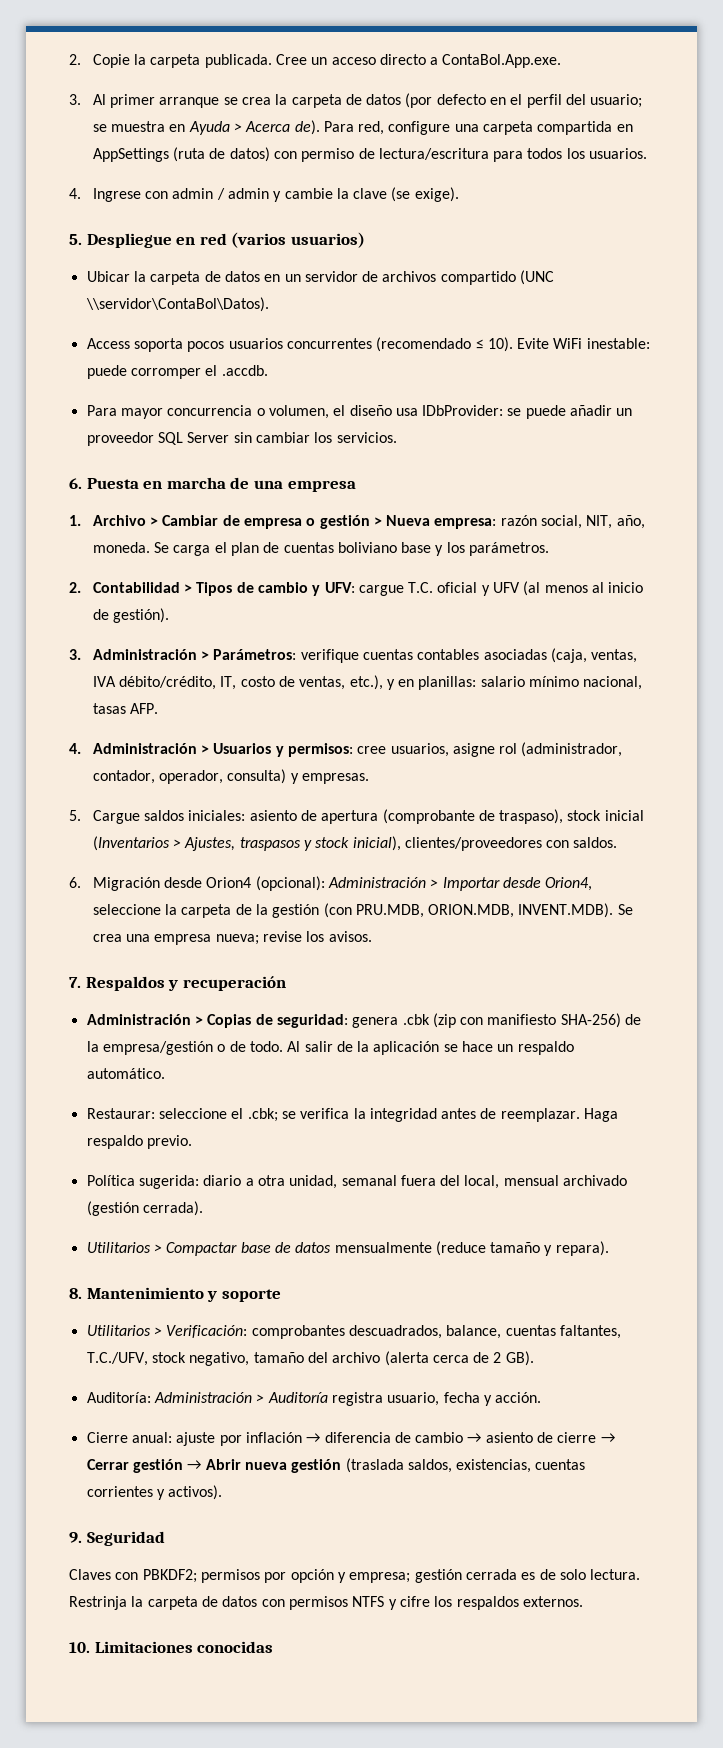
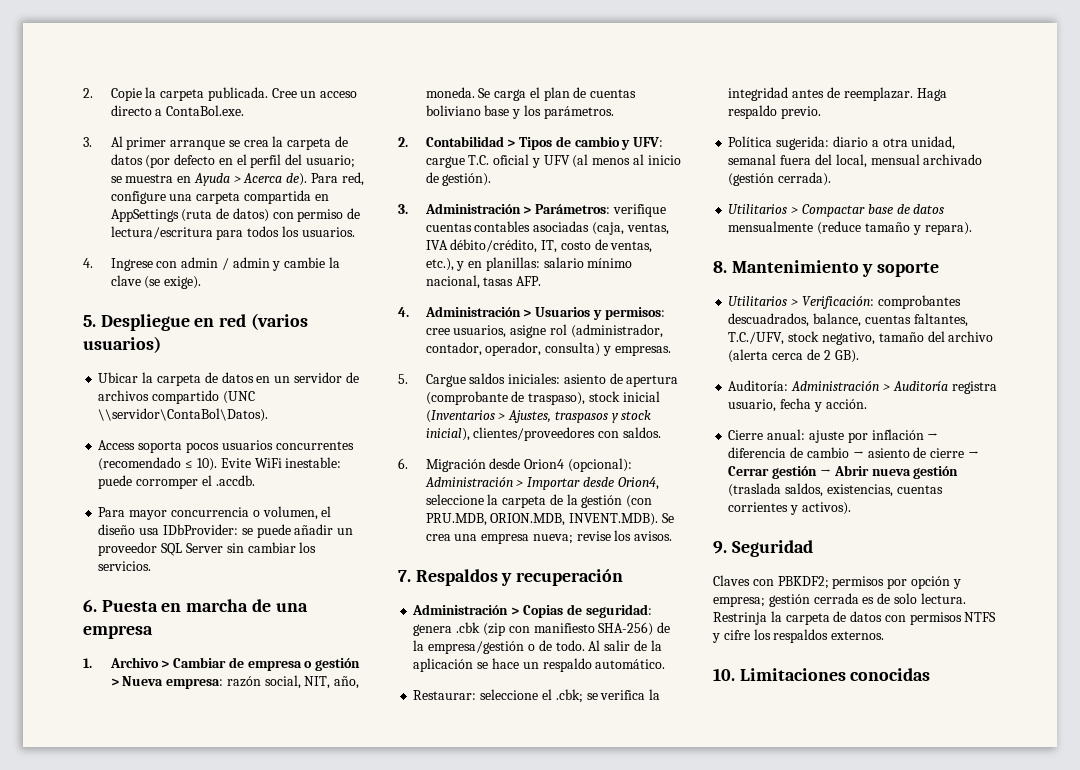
- Cree un acceso directo a ContaBol.App.exe.
+ Cree un acceso directo a ContaBol.exe.

